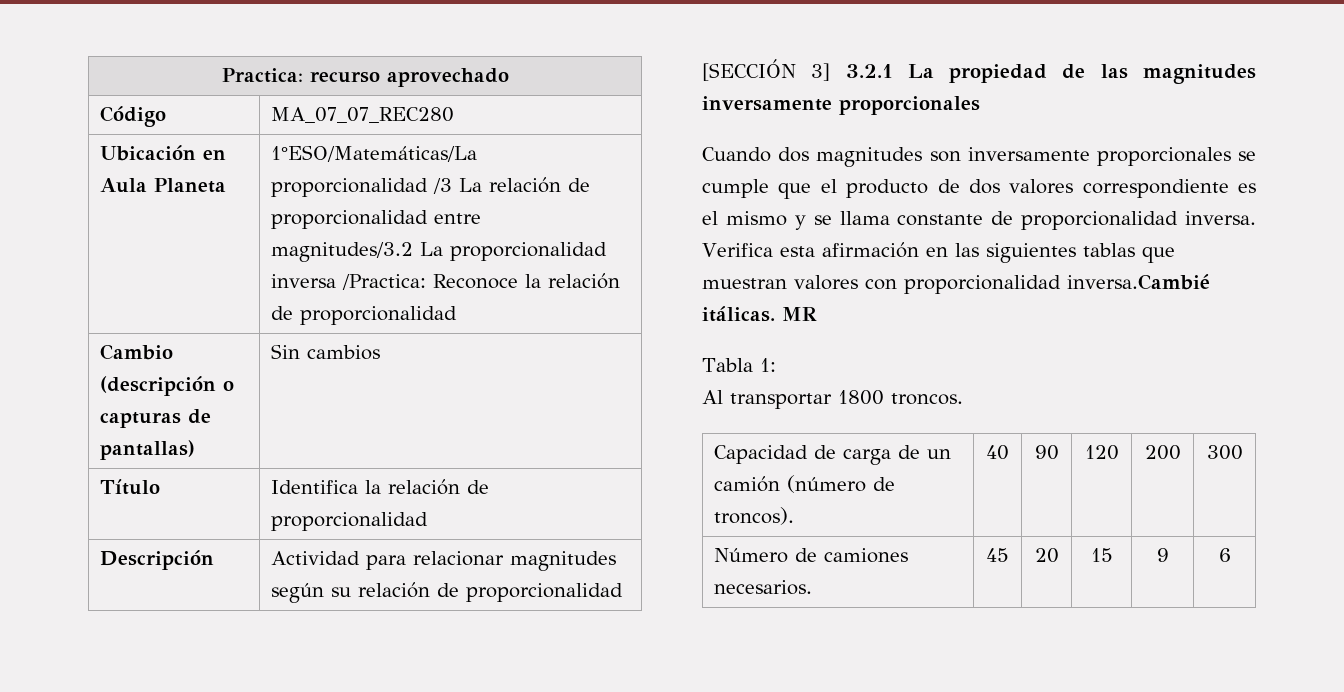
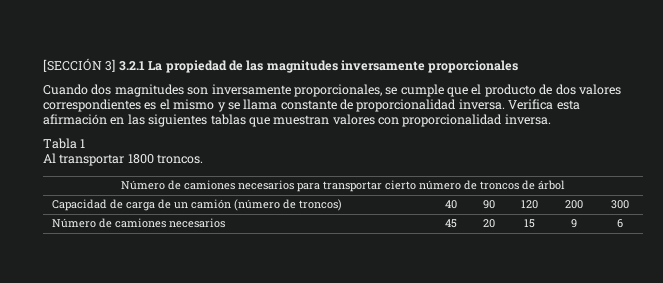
- Practica: recurso aprovechado
- Código | MA_07_07_REC280
- Ubicación en Aula Planeta | 1°ESO/Matemáticas/La proporcionalidad /3 La relación de proporcionalidad entre magnitudes/3.2 La proporcionalidad inversa /Practica: Reconoce la relación de proporcionalidad
- Cambio (descripción o capturas de pantallas) | Sin cambios
- Título | Identifica la relación de proporcionalidad
- Descripción | Actividad para relacionar magnitudes según su relación de proporcionalidad
- Cuando dos magnitudes son inversamente proporcionales se cumple que el producto de dos valores correspondiente es el mismo y se llama constante de proporcionalidad inversa.
+ Cuando dos magnitudes son inversamente proporcionales, se cumple que el producto de dos valores correspondientes es el mismo y se llama constante de proporcionalidad inversa.
- Verifica esta afirmación en las siguientes tablas que muestran valores con proporcionalidad inversa.Cambié itálicas. MR
+ Verifica esta afirmación en las siguientes tablas que muestran valores con proporcionalidad inversa.
- Tabla 1:
+ Tabla 1
+ Número de camiones necesarios para transportar cierto número de troncos de árbol
- Capacidad de carga de un camión (número de troncos). | 40 | 90 | 120 | 200 | 300
+ Capacidad de carga de un camión (número de troncos) | 40 | 90 | 120 | 200 | 300
- Número de camiones necesarios. | 45 | 20 | 15 | 9 | 6
+ Número de camiones necesarios | 45 | 20 | 15 | 9 | 6

